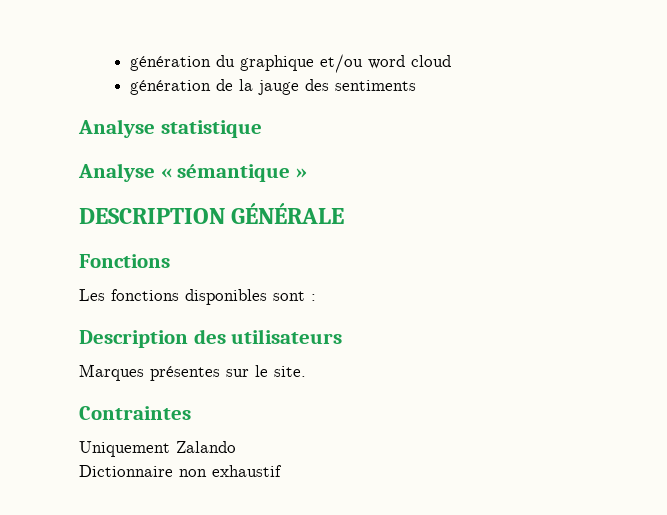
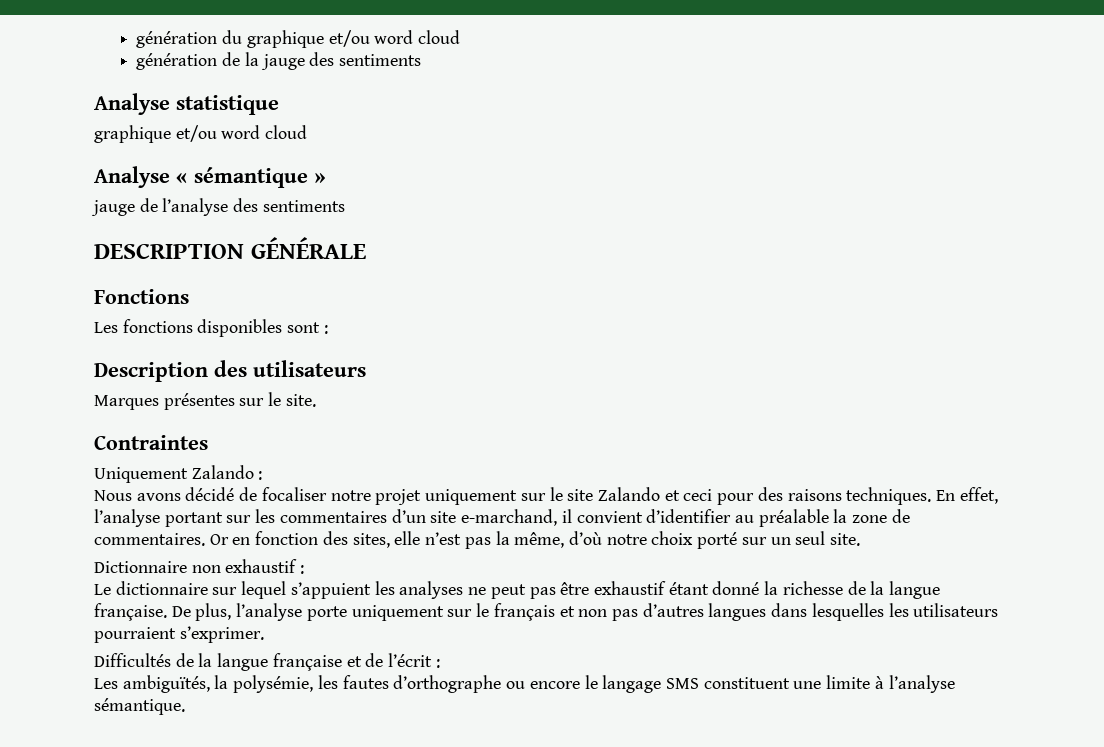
  Analyse statistique
+ graphique et/ou word cloud
+ jauge de l’analyse des sentiments
- Uniquement Zalando
- Dictionnaire non exhaustif
+ Uniquement Zalando :
+ Nous avons décidé de focaliser notre projet uniquement sur le site Zalando et ceci pour des raisons techniques. En effet, l’analyse portant sur les commentaires d’un site e-marchand, il convient d’identifier au préalable la zone de commentaires. Or en fonction des sites, elle n’est pas la même, d’où notre choix porté sur un seul site.
+ Dictionnaire non exhaustif :
+ Le dictionnaire sur lequel s’appuient les analyses ne peut pas être exhaustif étant donné la richesse de la langue française. De plus, l’analyse porte uniquement sur le français et non pas d’autres langues dans lesquelles les utilisateurs pourraient s’exprimer.
+ Difficultés de la langue française et de l’écrit :
+ Les ambiguïtés, la polysémie, les fautes d’orthographe ou encore le langage SMS constituent une limite à l’analyse sémantique.

